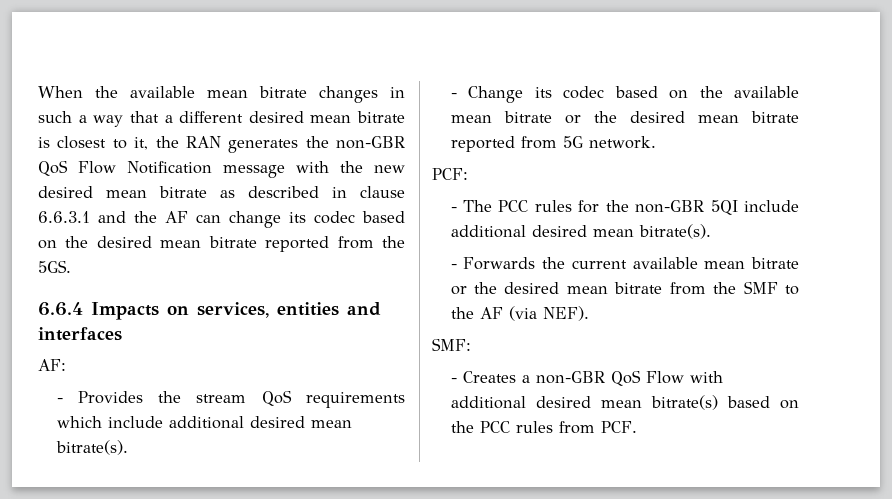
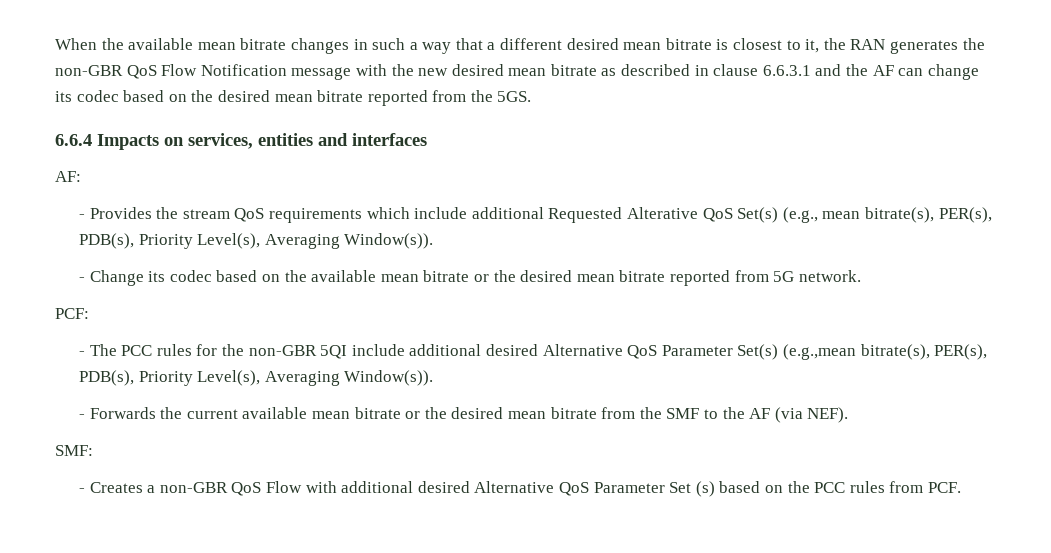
- - Provides the stream QoS requirements which include additional desired mean bitrate(s).
+ - Provides the stream QoS requirements which include additional Requested Alterative QoS Set(s) (e.g., mean bitrate(s), PER(s), PDB(s), Priority Level(s), Averaging Window(s)).
- - The PCC rules for the non-GBR 5QI include additional desired mean bitrate(s).
+ - The PCC rules for the non-GBR 5QI include additional desired Alternative QoS Parameter Set(s) (e.g.,mean bitrate(s), PER(s), PDB(s), Priority Level(s), Averaging Window(s)).
- - Creates a non-GBR QoS Flow with additional desired mean bitrate(s) based on the PCC rules from PCF.
+ - Creates a non-GBR QoS Flow with additional desired Alternative QoS Parameter Set (s) based on the PCC rules from PCF.

